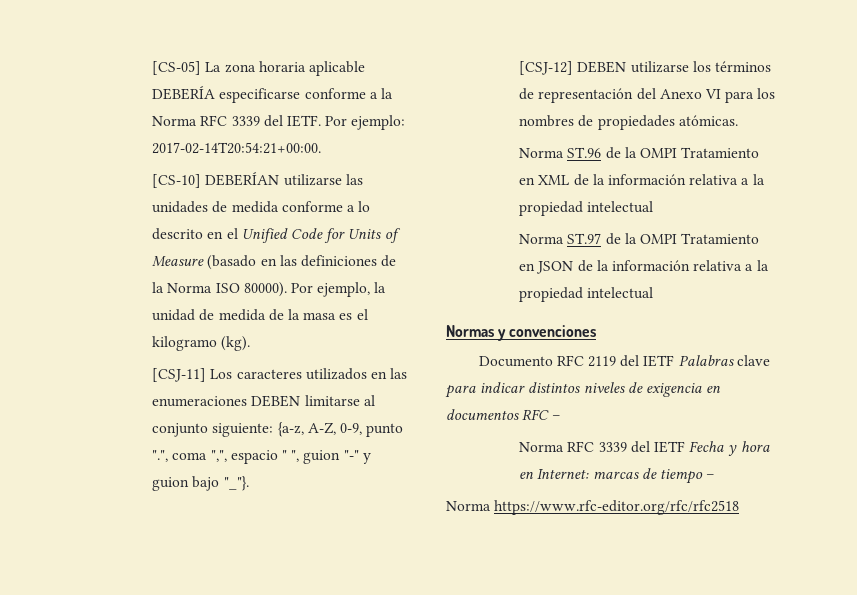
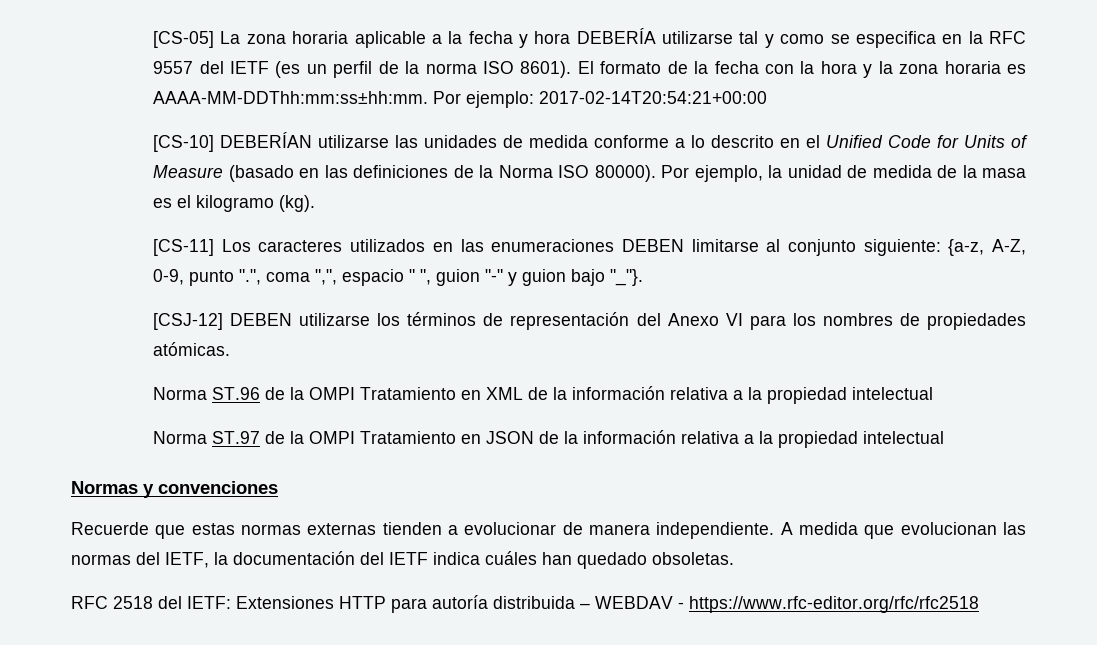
- [CS-05] La zona horaria aplicable DEBERÍA especificarse conforme a la Norma RFC 3339 del IETF.
+ [CS-05] La zona horaria aplicable a la fecha y hora DEBERÍA utilizarse tal y como se especifica en la RFC 9557 del IETF (es un perfil de la norma ISO 8601). El formato de la fecha con la hora y la zona horaria es AAAA-MM-DDThh:mm:ss±hh:mm.
- Por ejemplo: 2017-02-14T20:54:21+00:00.
+ Por ejemplo: 2017-02-14T20:54:21+00:00
- [CSJ-11] Los caracteres utilizados en las enumeraciones DEBEN limitarse al conjunto siguiente: {a-z, A-Z, 0-9, punto ".", coma ",", espacio " ", guion "-" y guion bajo "_"}.
+ [CS-11] Los caracteres utilizados en las enumeraciones DEBEN limitarse al conjunto siguiente: {a-z, A-Z, 0-9, punto ".", coma ",", espacio " ", guion "-" y guion bajo "_"}.
- Documento RFC 2119 del IETF Palabras clave para indicar distintos niveles de exigencia en documentos RFC –
- Norma RFC 3339 del IETF Fecha y hora en Internet: marcas de tiempo –
- Norma https://www.rfc-editor.org/rfc/rfc2518
+ Recuerde que estas normas externas tienden a evolucionar de manera independiente. A medida que evolucionan las normas del IETF, la documentación del IETF indica cuáles han quedado obsoletas.
+ RFC 2518 del IETF: Extensiones HTTP para autoría distribuida – WEBDAV - https://www.rfc-editor.org/rfc/rfc2518

